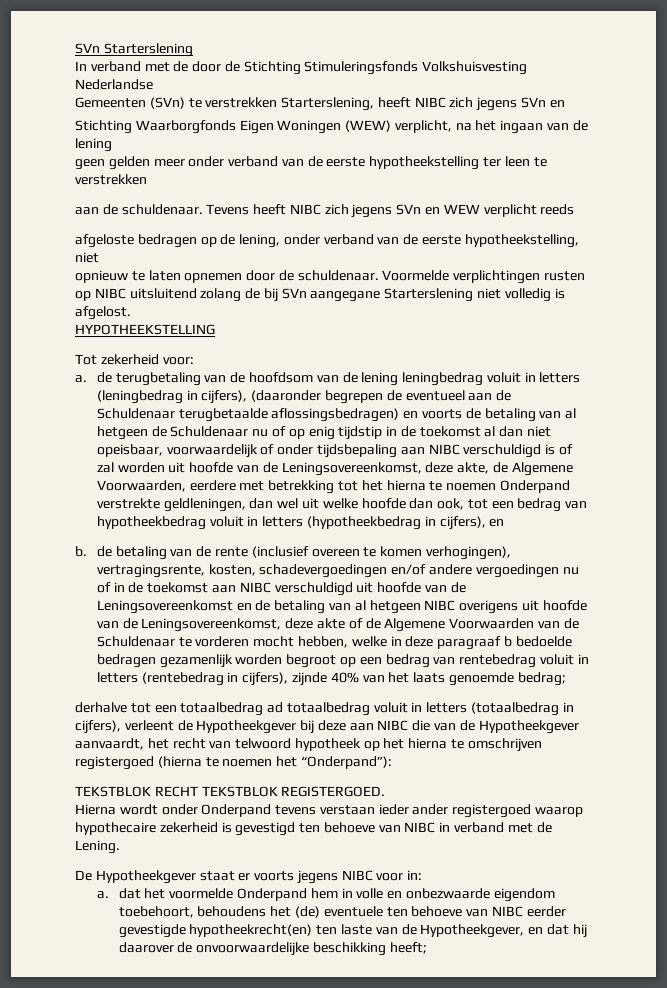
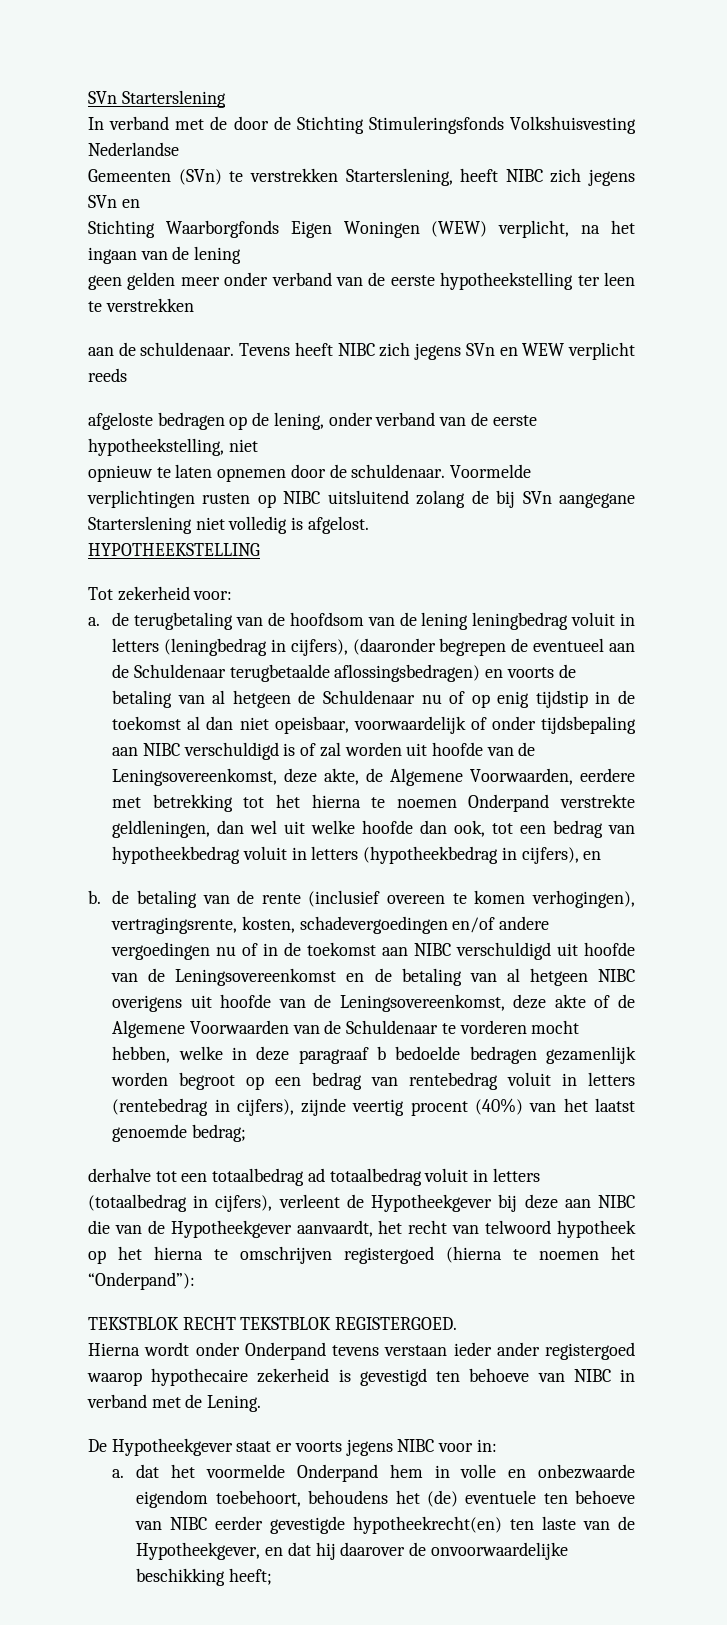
- b. de betaling van de rente (inclusief overeen te komen verhogingen), vertragingsrente, kosten, schadevergoedingen en/of andere vergoedingen nu of in de toekomst aan NIBC verschuldigd uit hoofde van de Leningsovereenkomst en de betaling van al hetgeen NIBC overigens uit hoofde van de Leningsovereenkomst, deze akte of de Algemene Voorwaarden van de Schuldenaar te vorderen mocht hebben, welke in deze paragraaf b bedoelde bedragen gezamenlijk worden begroot op een bedrag van rentebedrag voluit in letters (rentebedrag in cijfers), zijnde 40% van het laats genoemde bedrag;
+ b. de betaling van de rente (inclusief overeen te komen verhogingen), vertragingsrente, kosten, schadevergoedingen en/of andere vergoedingen nu of in de toekomst aan NIBC verschuldigd uit hoofde van de Leningsovereenkomst en de betaling van al hetgeen NIBC overigens uit hoofde van de Leningsovereenkomst, deze akte of de Algemene Voorwaarden van de Schuldenaar te vorderen mocht hebben, welke in deze paragraaf b bedoelde bedragen gezamenlijk worden begroot op een bedrag van rentebedrag voluit in letters (rentebedrag in cijfers), zijnde veertig procent (40%) van het laatst genoemde bedrag;

